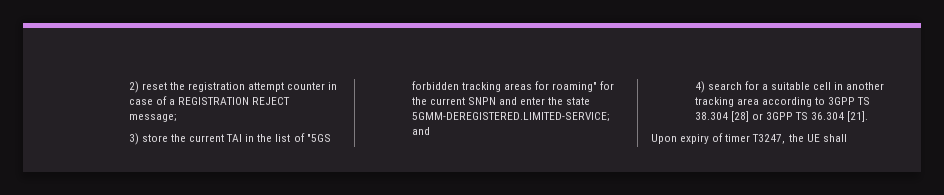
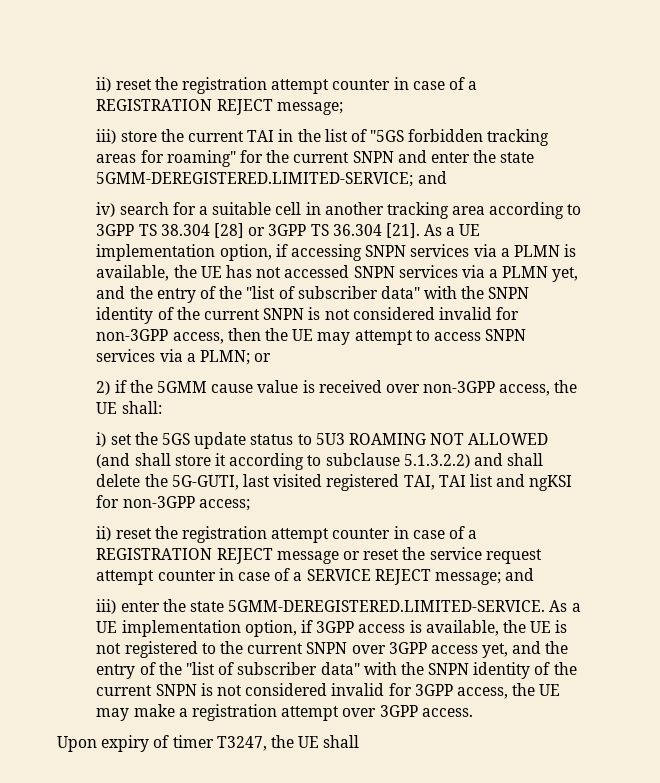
- 2) reset the registration attempt counter in case of a REGISTRATION REJECT message;
+ ii) reset the registration attempt counter in case of a REGISTRATION REJECT message;
- 3) store the current TAI in the list of "5GS forbidden tracking areas for roaming" for the current SNPN and enter the state 5GMM-DEREGISTERED.LIMITED-SERVICE; and
+ iii) store the current TAI in the list of "5GS forbidden tracking areas for roaming" for the current SNPN and enter the state 5GMM-DEREGISTERED.LIMITED-SERVICE; and
- 4) search for a suitable cell in another tracking area according to 3GPP TS 38.304 [28] or 3GPP TS 36.304 [21].
+ iv) search for a suitable cell in another tracking area according to 3GPP TS 38.304 [28] or 3GPP TS 36.304 [21]. As a UE implementation option, if accessing SNPN services via a PLMN is available, the UE has not accessed SNPN services via a PLMN yet, and the entry of the "list of subscriber data" with the SNPN identity of the current SNPN is not considered invalid for non-3GPP access, then the UE may attempt to access SNPN services via a PLMN; or
+ 2) if the 5GMM cause value is received over non-3GPP access, the UE shall:
+ i) set the 5GS update status to 5U3 ROAMING NOT ALLOWED (and shall store it according to subclause 5.1.3.2.2) and shall delete the 5G-GUTI, last visited registered TAI, TAI list and ngKSI for non-3GPP access;
+ ii) reset the registration attempt counter in case of a REGISTRATION REJECT message or reset the service request attempt counter in case of a SERVICE REJECT message; and
+ iii) enter the state 5GMM-DEREGISTERED.LIMITED-SERVICE. As a UE implementation option, if 3GPP access is available, the UE is not registered to the current SNPN over 3GPP access yet, and the entry of the "list of subscriber data" with the SNPN identity of the current SNPN is not considered invalid for 3GPP access, the UE may make a registration attempt over 3GPP access.

